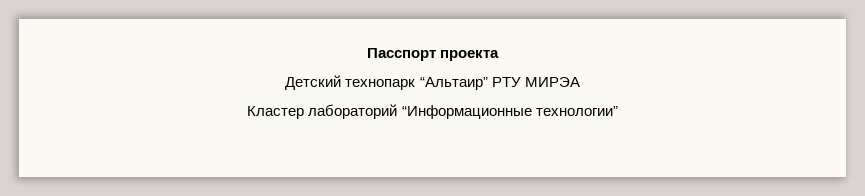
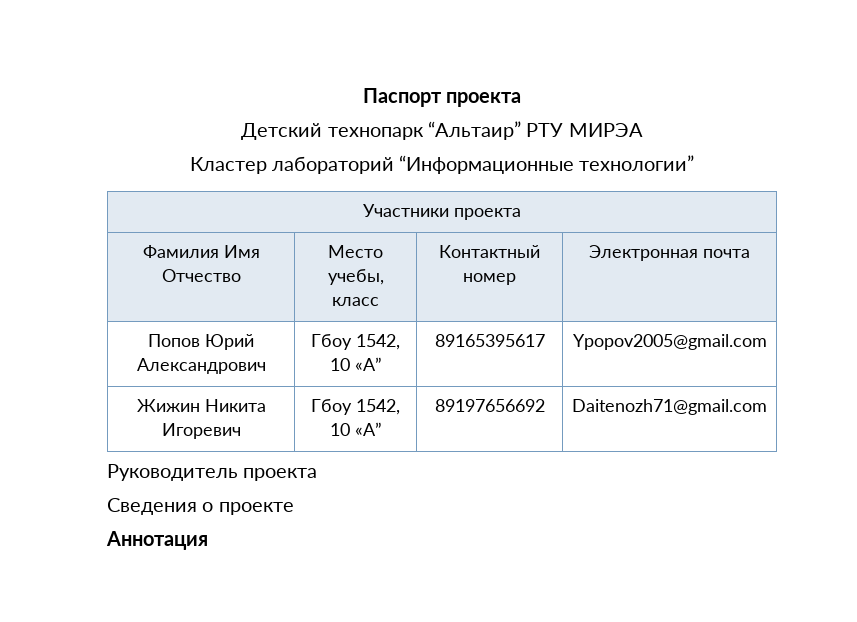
- Пасспорт проекта
+ Паспорт проекта
+ Участники проекта
+ Фамилия Имя Отчество | Место учебы, класс | Контактный номер | Электронная почта
+ Попов Юрий Александрович | Гбоу 1542, 10 «А” | 89165395617 | Ypopov2005@gmail.com
+ Жижин Никита Игоревич | Гбоу 1542, 10 «А” | 89197656692 | Daitenozh71@gmail.com
+ Руководитель проекта
+ Сведения о проекте
+ Аннотация

